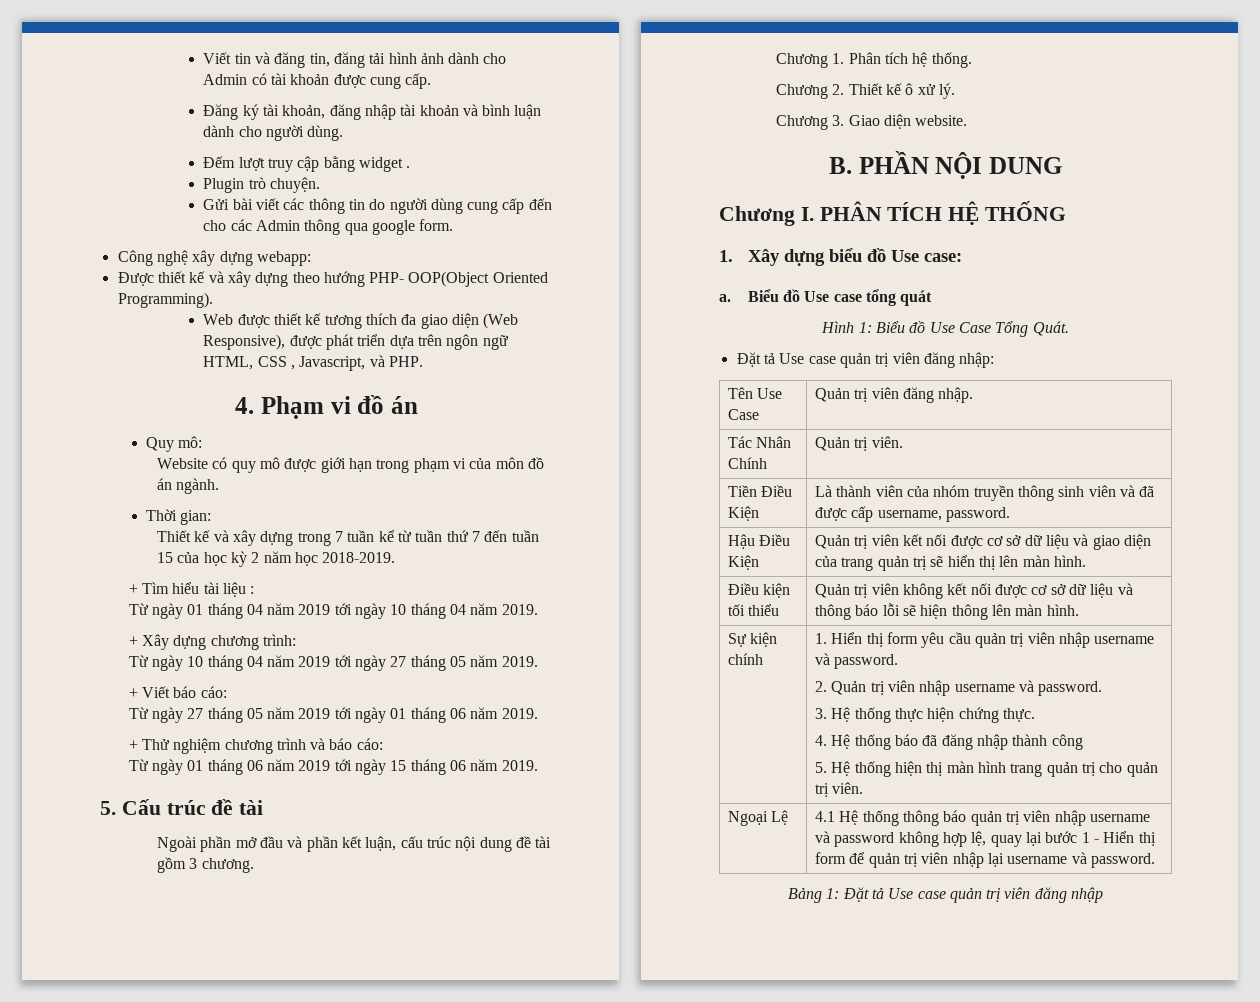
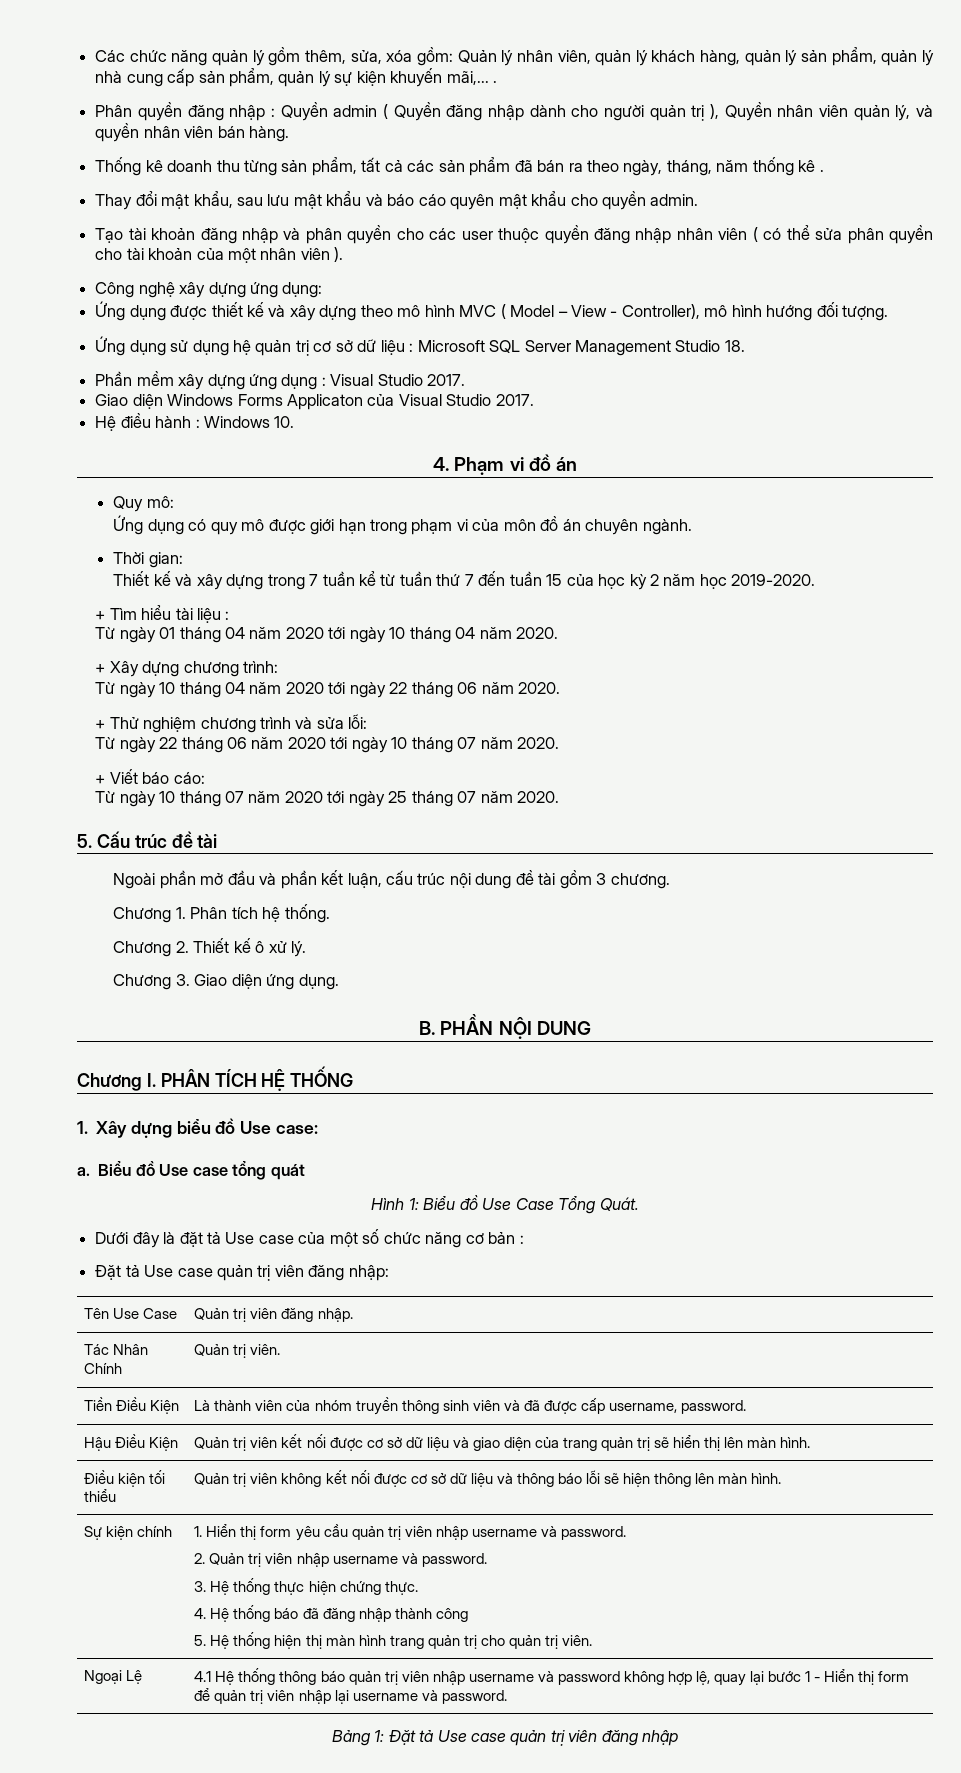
- Viết tin và đăng tin, đăng tải hình ảnh dành cho Admin có tài khoản được cung cấp.
- Đăng ký tài khoản, đăng nhập tài khoản và bình luận dành cho người dùng.
- Đếm lượt truy cập bằng widget .
- Plugin trò chuyện.
- Gửi bài viết các thông tin do người dùng cung cấp đến cho các Admin thông qua google form.
+ Các chức năng quản lý gồm thêm, sửa, xóa gồm: Quản lý nhân viên, quản lý khách hàng, quản lý sản phẩm, quản lý nhà cung cấp sản phẩm, quản lý sự kiện khuyến mãi,... .
+ Phân quyền đăng nhập : Quyền admin ( Quyền đăng nhập dành cho người quản trị ), Quyền nhân viên quản lý, và quyền nhân viên bán hàng.
+ Thống kê doanh thu từng sản phẩm, tất cả các sản phẩm đã bán ra theo ngày, tháng, năm thống kê .
+ Thay đổi mật khẩu, sau lưu mật khẩu và báo cáo quyên mật khẩu cho quyền admin.
+ Tạo tài khoản đăng nhập và phân quyền cho các user thuộc quyền đăng nhập nhân viên ( có thể sửa phân quyền cho tài khoản của một nhân viên ).
- Công nghệ xây dựng webapp:
- Được thiết kế và xây dựng theo hướng PHP- OOP(Object Oriented Programming).
- Web được thiết kế tương thích đa giao diện (Web Responsive), được phát triển dựa trên ngôn ngữ HTML, CSS , Javascript, và PHP.
+ Công nghệ xây dựng ứng dụng:
+ Ứng dụng được thiết kế và xây dựng theo mô hình MVC ( Model – View - Controller), mô hình hướng đối tượng.
+ Ứng dụng sử dụng hệ quản trị cơ sở dữ liệu : Microsoft SQL Server Management Studio 18.
+ Phần mềm xây dựng ứng dụng : Visual Studio 2017.
+ Giao diện Windows Forms Applicaton của Visual Studio 2017.
+ Hệ điều hành : Windows 10.
- Website có quy mô được giới hạn trong phạm vi của môn đồ án ngành.
+ Ứng dụng có quy mô được giới hạn trong phạm vi của môn đồ án chuyên ngành.
- Thiết kế và xây dựng trong 7 tuần kể từ tuần thứ 7 đến tuần 15 của học kỳ 2 năm học 2018-2019.
+ Thiết kế và xây dựng trong 7 tuần kể từ tuần thứ 7 đến tuần 15 của học kỳ 2 năm học 2019-2020.
- Từ ngày 01 tháng 04 năm 2019 tới ngày 10 tháng 04 năm 2019.
+ Từ ngày 01 tháng 04 năm 2020 tới ngày 10 tháng 04 năm 2020.
- Từ ngày 10 tháng 04 năm 2019 tới ngày 27 tháng 05 năm 2019.
+ Từ ngày 10 tháng 04 năm 2020 tới ngày 22 tháng 06 năm 2020.
+ + Thử nghiệm chương trình và sửa lỗi:
+ Từ ngày 22 tháng 06 năm 2020 tới ngày 10 tháng 07 năm 2020.
- Từ ngày 27 tháng 05 năm 2019 tới ngày 01 tháng 06 năm 2019.
- + Thử nghiệm chương trình và báo cáo:
- Từ ngày 01 tháng 06 năm 2019 tới ngày 15 tháng 06 năm 2019.
+ Từ ngày 10 tháng 07 năm 2020 tới ngày 25 tháng 07 năm 2020.
- Chương 3. Giao diện website.
+ Chương 3. Giao diện ứng dụng.
+ Dưới đây là đặt tả Use case của một số chức năng cơ bản :

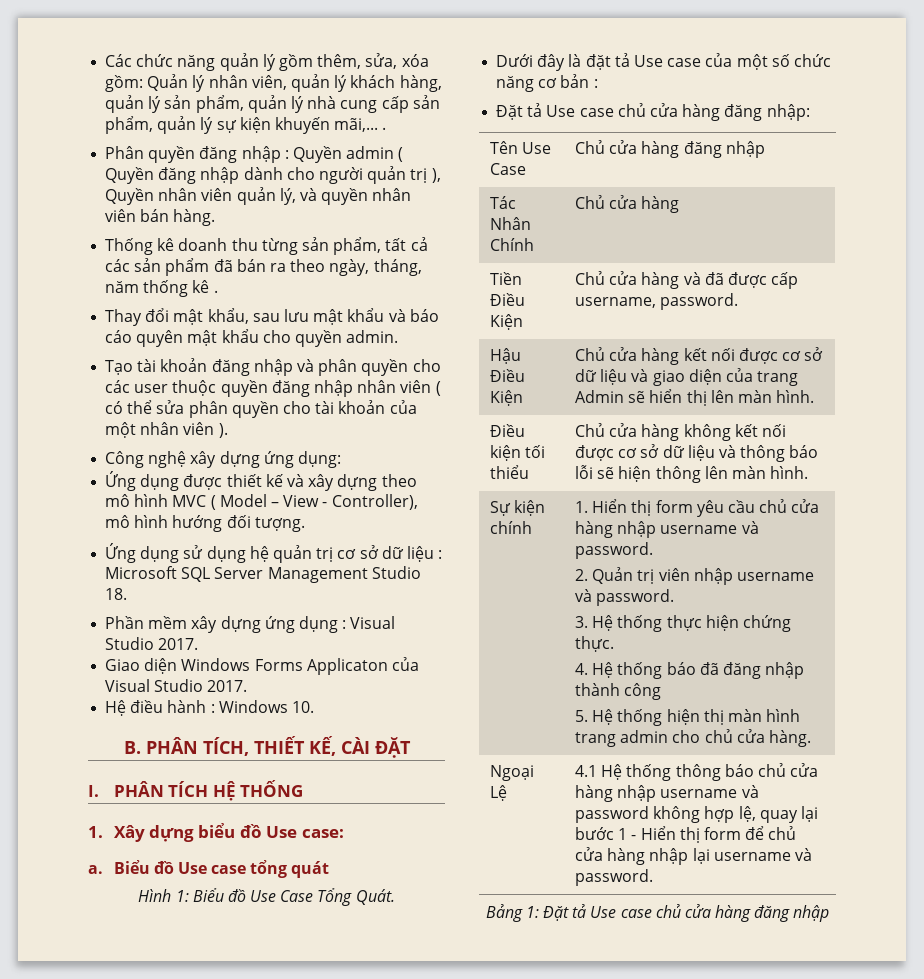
- 4. Phạm vi đồ án
- Quy mô:
- Ứng dụng có quy mô được giới hạn trong phạm vi của môn đồ án chuyên ngành.
- Thời gian:
- Thiết kế và xây dựng trong 7 tuần kể từ tuần thứ 7 đến tuần 15 của học kỳ 2 năm học 2019-2020.
- + Tìm hiểu tài liệu :
- Từ ngày 01 tháng 04 năm 2020 tới ngày 10 tháng 04 năm 2020.
- + Xây dựng chương trình:
- Từ ngày 10 tháng 04 năm 2020 tới ngày 22 tháng 06 năm 2020.
- + Thử nghiệm chương trình và sửa lỗi:
- Từ ngày 22 tháng 06 năm 2020 tới ngày 10 tháng 07 năm 2020.
- + Viết báo cáo:
- Từ ngày 10 tháng 07 năm 2020 tới ngày 25 tháng 07 năm 2020.
- 5. Cấu trúc đề tài
- Ngoài phần mở đầu và phần kết luận, cấu trúc nội dung đề tài gồm 3 chương.
- Chương 1. Phân tích hệ thống.
- Chương 2. Thiết kế ô xử lý.
- Chương 3. Giao diện ứng dụng.
- B. PHẦN NỘI DUNG
- Chương I. PHÂN TÍCH HỆ THỐNG
+ B. PHÂN TÍCH, THIẾT KẾ, CÀI ĐẶT
+ I. PHÂN TÍCH HỆ THỐNG
- Đặt tả Use case quản trị viên đăng nhập:
+ Đặt tả Use case chủ cửa hàng đăng nhập:
- Tên Use Case | Quản trị viên đăng nhập.
+ Tên Use Case | Chủ cửa hàng đăng nhập
- Tác Nhân Chính | Quản trị viên.
+ Tác Nhân Chính | Chủ cửa hàng
- Tiền Điều Kiện | Là thành viên của nhóm truyền thông sinh viên và đã được cấp username, password.
+ Tiền Điều Kiện | Chủ cửa hàng và đã được cấp username, password.
- Hậu Điều Kiện | Quản trị viên kết nối được cơ sở dữ liệu và giao diện của trang quản trị sẽ hiển thị lên màn hình.
+ Hậu Điều Kiện | Chủ cửa hàng kết nối được cơ sở dữ liệu và giao diện của trang Admin sẽ hiển thị lên màn hình.
- Điều kiện tối thiểu | Quản trị viên không kết nối được cơ sở dữ liệu và thông báo lỗi sẽ hiện thông lên màn hình.
+ Điều kiện tối thiểu | Chủ cửa hàng không kết nối được cơ sở dữ liệu và thông báo lỗi sẽ hiện thông lên màn hình.
- 1. Hiển thị form yêu cầu quản trị viên nhập username và password.
+ 1. Hiển thị form yêu cầu chủ cửa hàng nhập username và password.
- 5. Hệ thống hiện thị màn hình trang quản trị cho quản trị viên.
+ 5. Hệ thống hiện thị màn hình trang admin cho chủ cửa hàng.
- Ngoại Lệ | 4.1 Hệ thống thông báo quản trị viên nhập username và password không hợp lệ, quay lại bước 1 - Hiển thị form để quản trị viên nhập lại username và password.
+ Ngoại Lệ | 4.1 Hệ thống thông báo chủ cửa hàng nhập username và password không hợp lệ, quay lại bước 1 - Hiển thị form để chủ cửa hàng nhập lại username và password.
- Bảng 1: Đặt tả Use case quản trị viên đăng nhập
+ Bảng 1: Đặt tả Use case chủ cửa hàng đăng nhập

